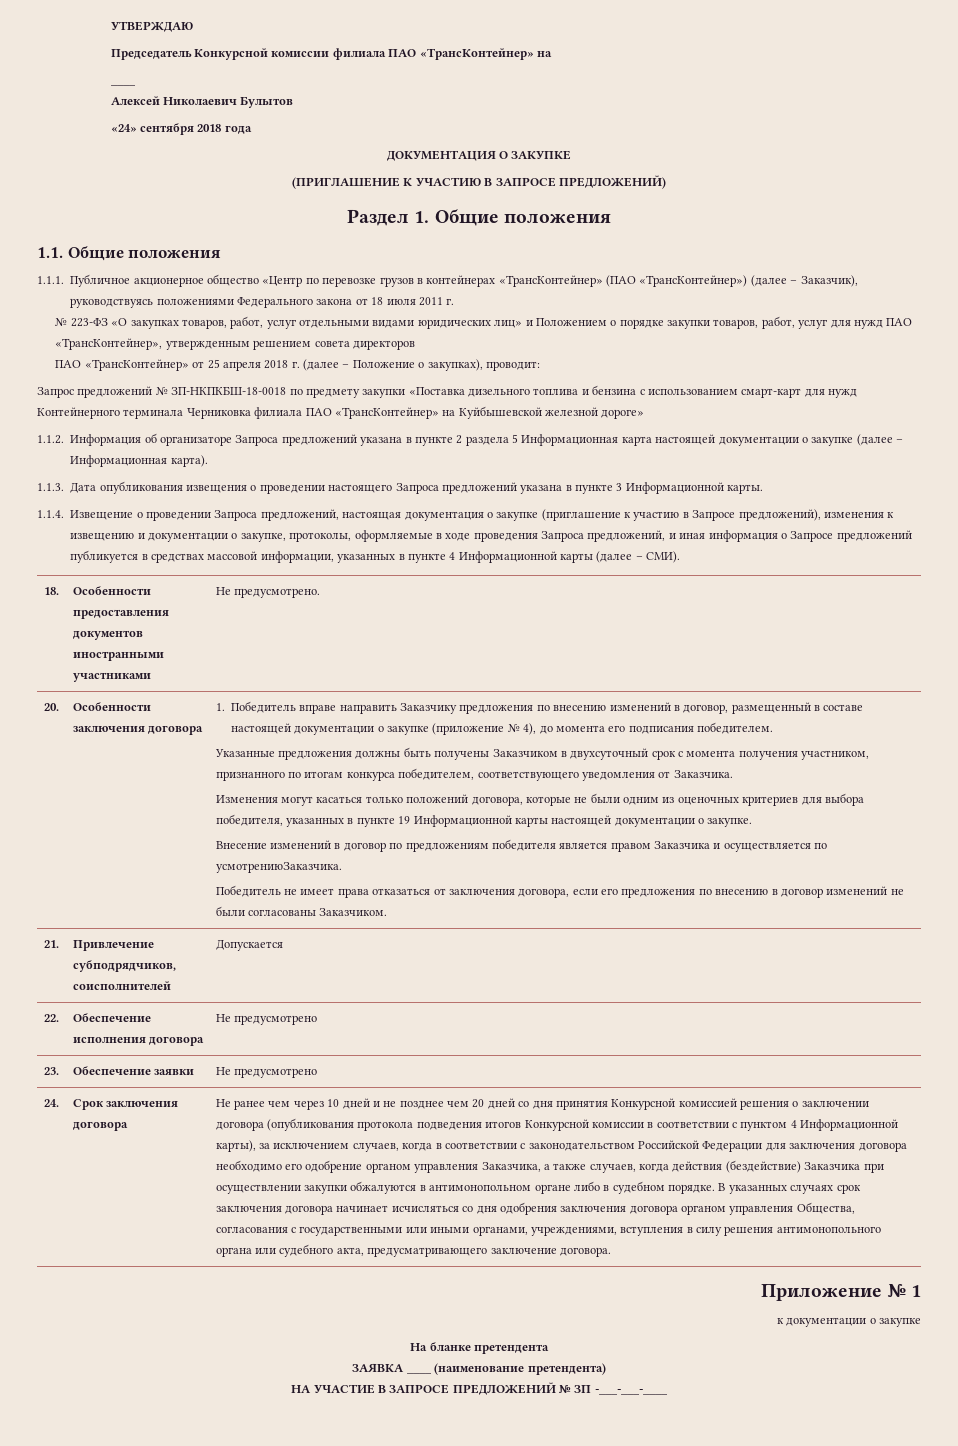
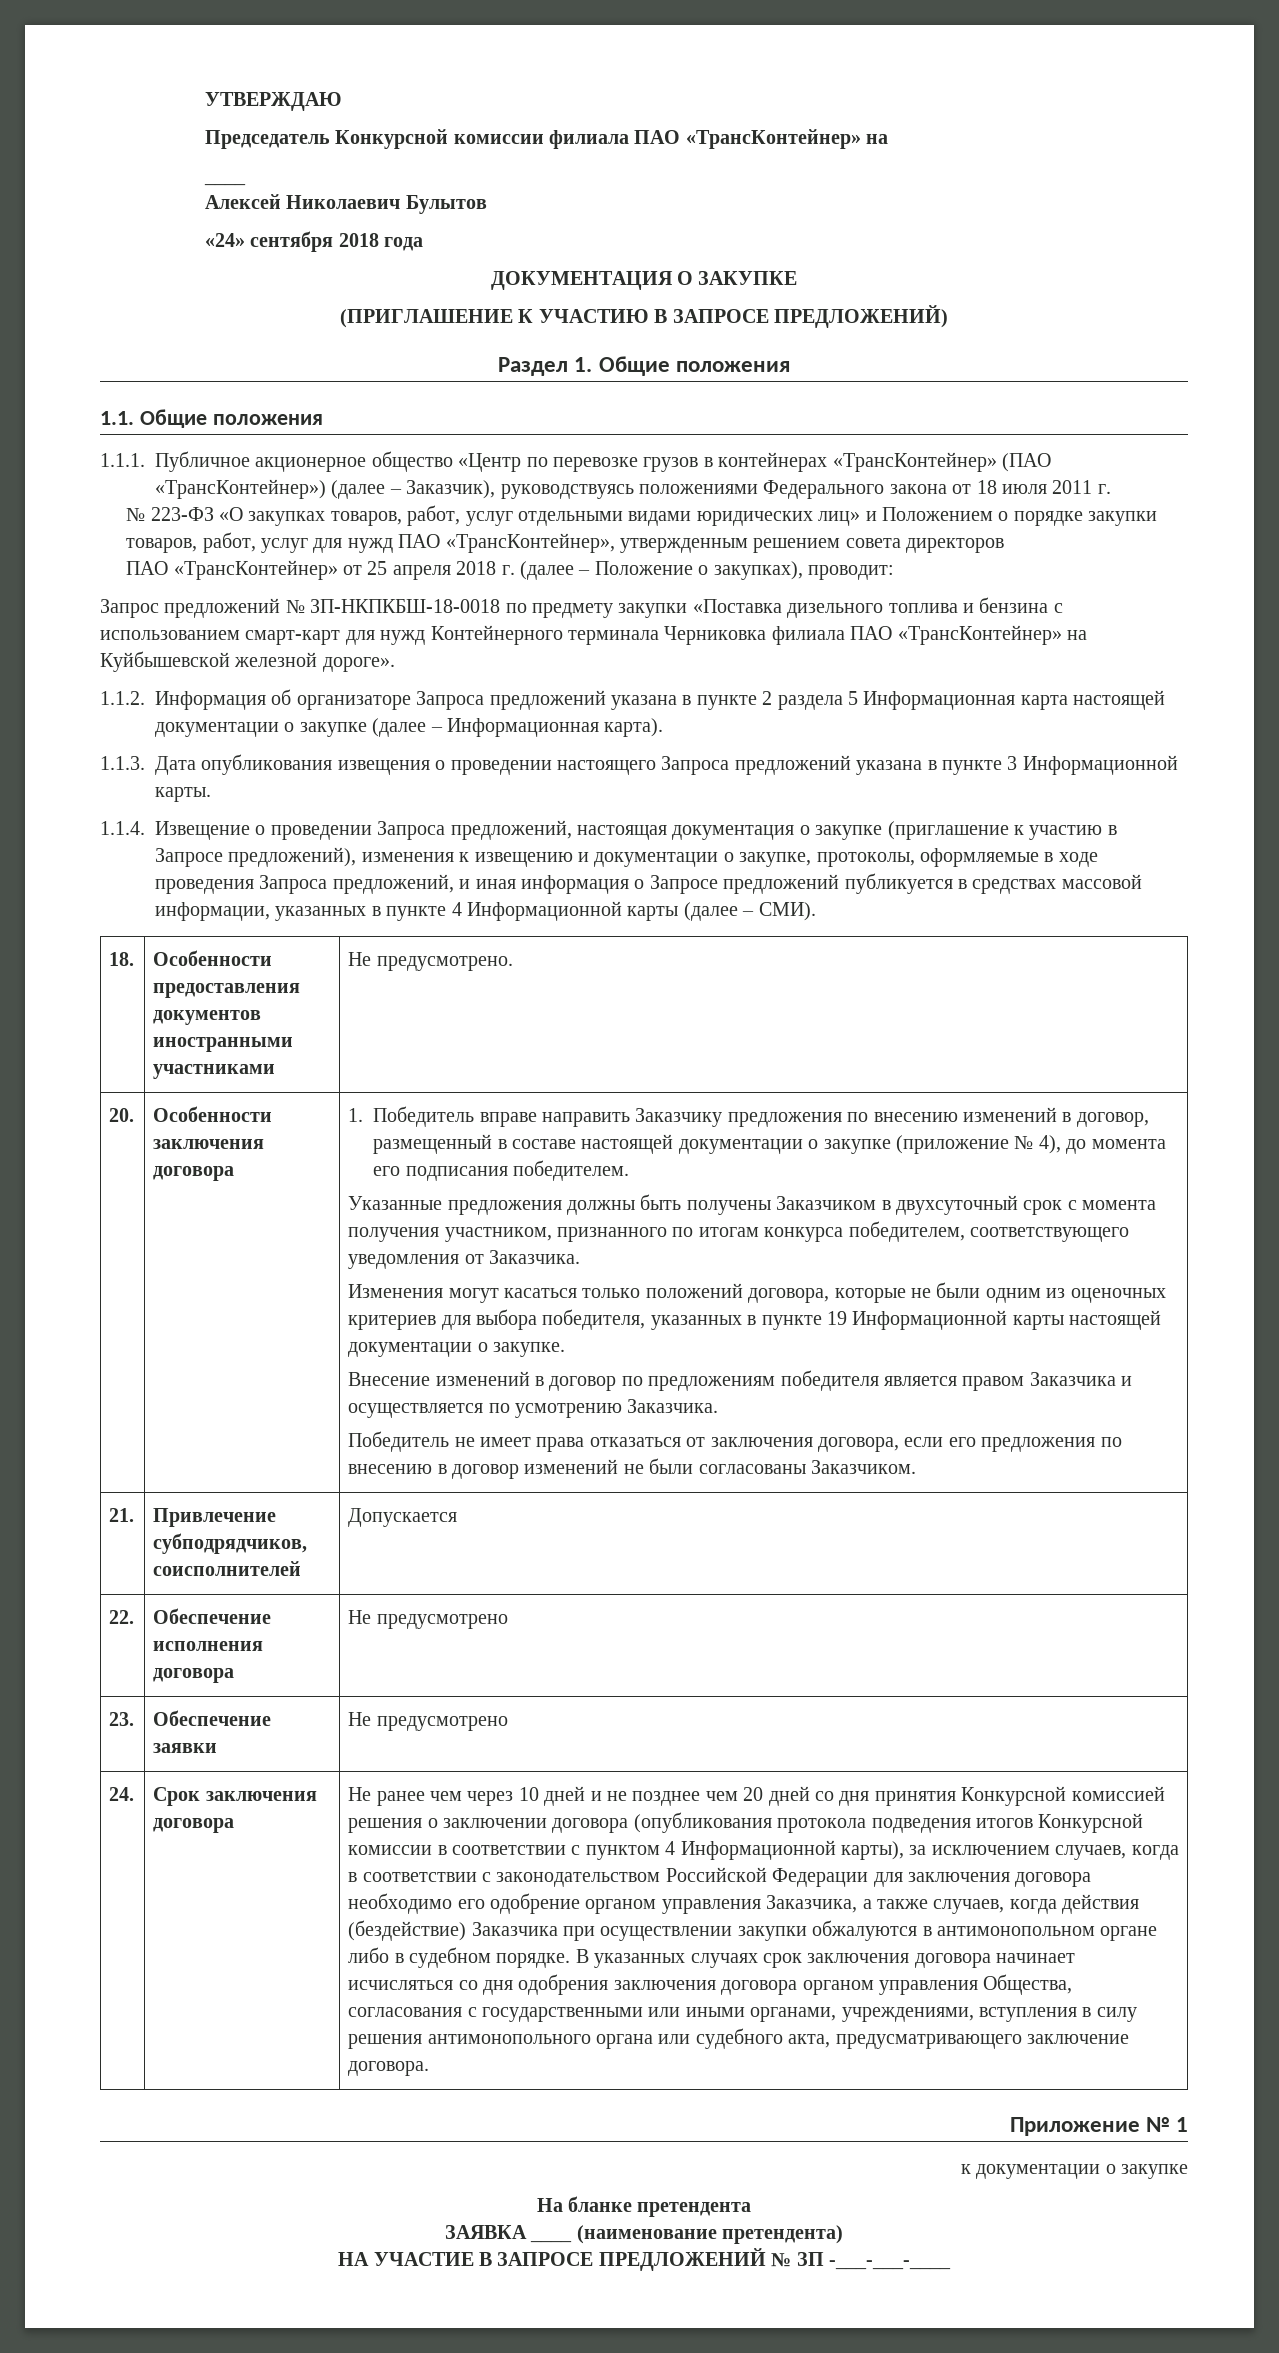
- Запрос предложений № ЗП-НКПКБШ-18-0018 по предмету закупки «Поставка дизельного топлива и бензина с использованием смарт-карт для нужд Контейнерного терминала Черниковка филиала ПАО «ТрансКонтейнер» на Куйбышевской железной дороге»
+ Запрос предложений № ЗП-НКПКБШ-18-0018 по предмету закупки «Поставка дизельного топлива и бензина с использованием смарт-карт для нужд Контейнерного терминала Черниковка филиала ПАО «ТрансКонтейнер» на Куйбышевской железной дороге».
- Внесение изменений в договор по предложениям победителя является правом Заказчика и осуществляется по усмотрениюЗаказчика.
+ Внесение изменений в договор по предложениям победителя является правом Заказчика и осуществляется по усмотрению Заказчика.

